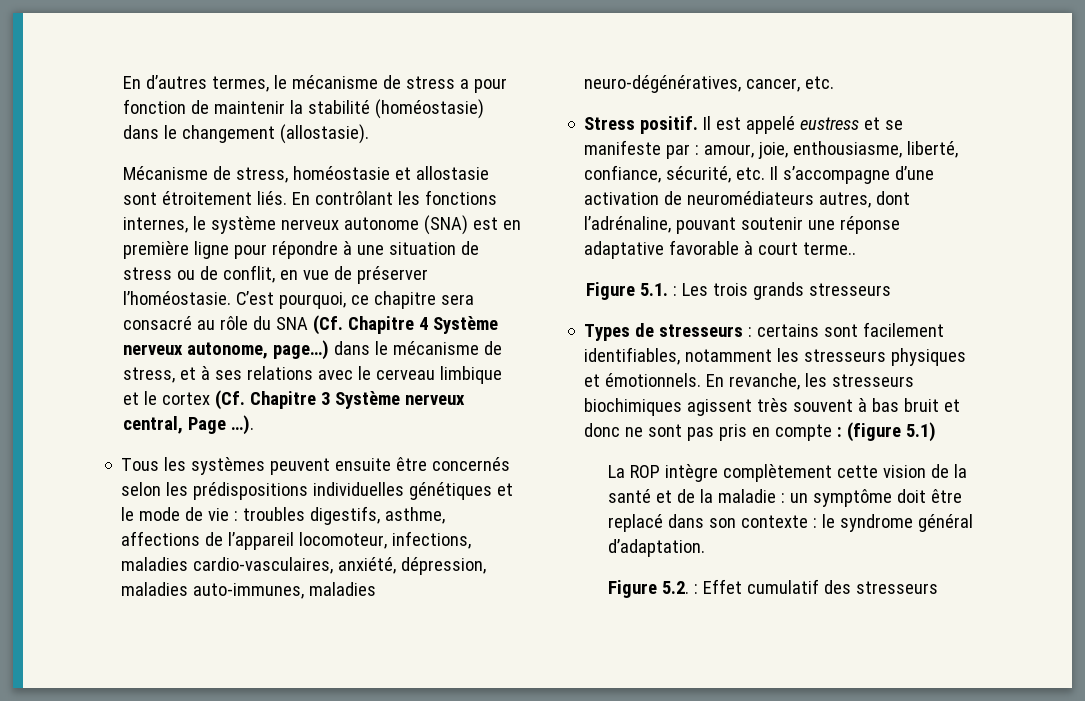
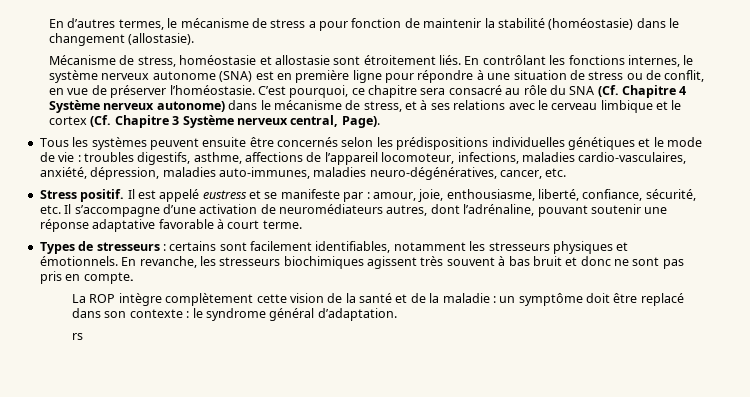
- C’est pourquoi, ce chapitre sera consacré au rôle du SNA (Cf. Chapitre 4 Système nerveux autonome, page…) dans le mécanisme de stress, et à ses relations avec le cerveau limbique et le cortex (Cf. Chapitre 3 Système nerveux central, Page …).
+ C’est pourquoi, ce chapitre sera consacré au rôle du SNA (Cf. Chapitre 4 Système nerveux autonome) dans le mécanisme de stress, et à ses relations avec le cerveau limbique et le cortex (Cf. Chapitre 3 Système nerveux central, Page).
- Il est appelé eustress et se manifeste par : amour, joie, enthousiasme, liberté, confiance, sécurité, etc. Il s’accompagne d’une activation de neuromédiateurs autres, dont l’adrénaline, pouvant soutenir une réponse adaptative favorable à court terme..
- Figure 5.1. : Les trois grands stresseurs
+ Il est appelé eustress et se manifeste par : amour, joie, enthousiasme, liberté, confiance, sécurité, etc. Il s’accompagne d’une activation de neuromédiateurs autres, dont l’adrénaline, pouvant soutenir une réponse adaptative favorable à court terme.
- En revanche, les stresseurs biochimiques agissent très souvent à bas bruit et donc ne sont pas pris en compte : (figure 5.1)
+ En revanche, les stresseurs biochimiques agissent très souvent à bas bruit et donc ne sont pas pris en compte.
- Figure 5.2. : Effet cumulatif des stresseurs
+ rs

